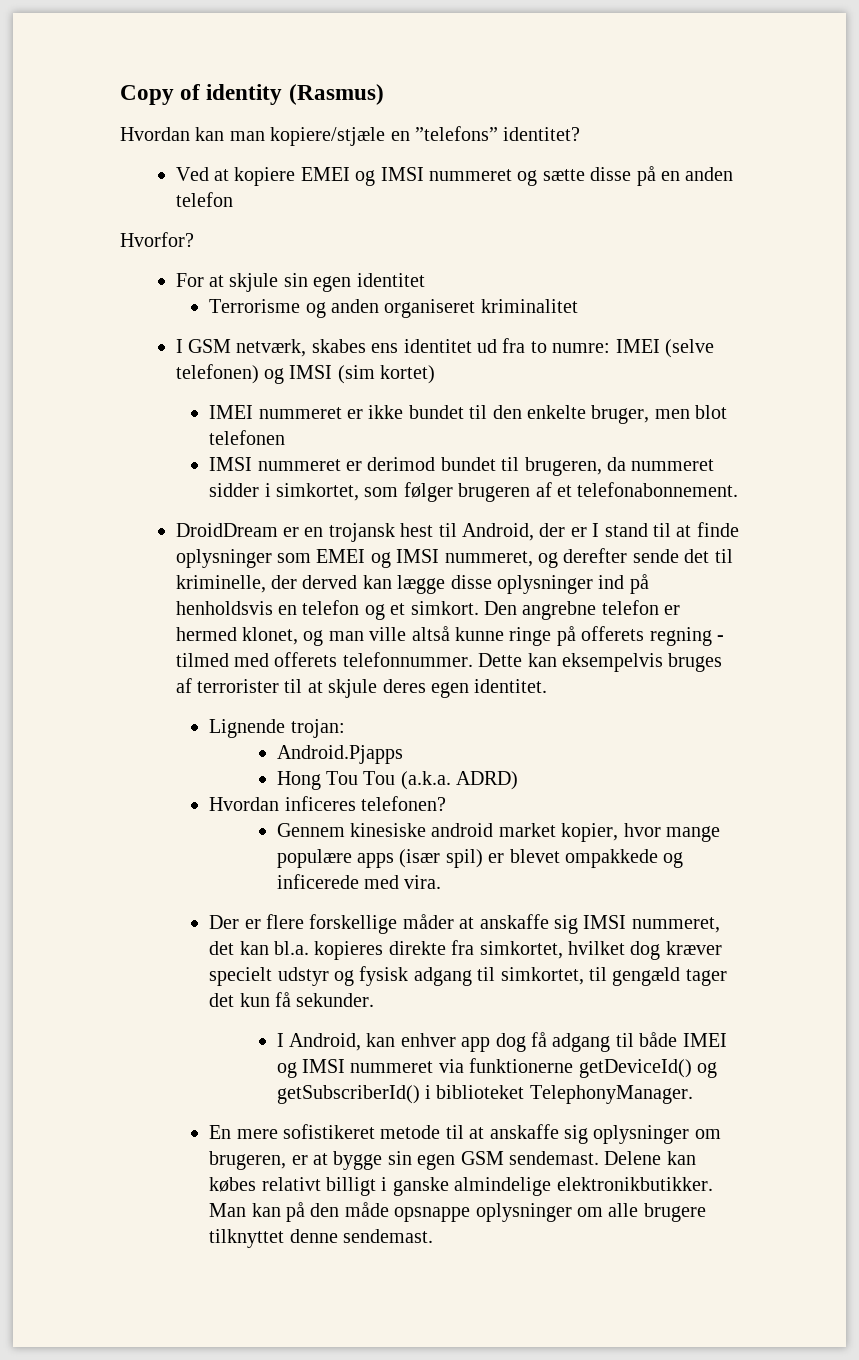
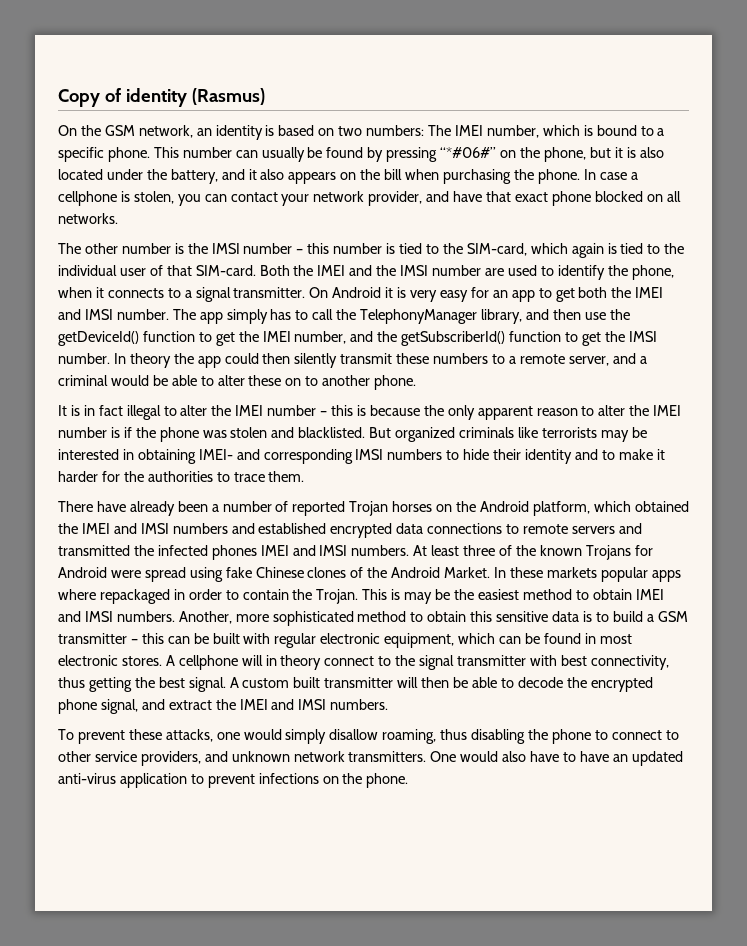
- Hvordan kan man kopiere/stjæle en ”telefons” identitet?
- Ved at kopiere EMEI og IMSI nummeret og sætte disse på en anden telefon
- Hvorfor?
- For at skjule sin egen identitet
- Terrorisme og anden organiseret kriminalitet
- I GSM netværk, skabes ens identitet ud fra to numre: IMEI (selve telefonen) og IMSI (sim kortet)
- IMEI nummeret er ikke bundet til den enkelte bruger, men blot telefonen
- IMSI nummeret er derimod bundet til brugeren, da nummeret sidder i simkortet, som følger brugeren af et telefonabonnement.
- DroidDream er en trojansk hest til Android, der er I stand til at finde oplysninger som EMEI og IMSI nummeret, og derefter sende det til kriminelle, der derved kan lægge disse oplysninger ind på henholdsvis en telefon og et simkort. Den angrebne telefon er hermed klonet, og man ville altså kunne ringe på offerets regning - tilmed med offerets telefonnummer. Dette kan eksempelvis bruges af terrorister til at skjule deres egen identitet.
- Lignende trojan:
- Android.Pjapps
- Hong Tou Tou (a.k.a. ADRD)
- Hvordan inficeres telefonen?
- Gennem kinesiske android market kopier, hvor mange populære apps (især spil) er blevet ompakkede og inficerede med vira.
- Der er flere forskellige måder at anskaffe sig IMSI nummeret, det kan bl.a. kopieres direkte fra simkortet, hvilket dog kræver specielt udstyr og fysisk adgang til simkortet, til gengæld tager det kun få sekunder.
- I Android, kan enhver app dog få adgang til både IMEI og IMSI nummeret via funktionerne getDeviceId() og getSubscriberId() i biblioteket TelephonyManager.
- En mere sofistikeret metode til at anskaffe sig oplysninger om brugeren, er at bygge sin egen GSM sendemast. Delene kan købes relativt billigt i ganske almindelige elektronikbutikker. Man kan på den måde opsnappe oplysninger om alle brugere tilknyttet denne sendemast.
+ On the GSM network, an identity is based on two numbers: The IMEI number, which is bound to a specific phone. This number can usually be found by pressing “*#06#” on the phone, but it is also located under the battery, and it also appears on the bill when purchasing the phone. In case a cellphone is stolen, you can contact your network provider, and have that exact phone blocked on all networks.
+ The other number is the IMSI number – this number is tied to the SIM-card, which again is tied to the individual user of that SIM-card. Both the IMEI and the IMSI number are used to identify the phone, when it connects to a signal transmitter. On Android it is very easy for an app to get both the IMEI and IMSI number. The app simply has to call the TelephonyManager library, and then use the getDeviceId() function to get the IMEI number, and the getSubscriberId() function to get the IMSI number. In theory the app could then silently transmit these numbers to a remote server, and a criminal would be able to alter these on to another phone.
+ It is in fact illegal to alter the IMEI number – this is because the only apparent reason to alter the IMEI number is if the phone was stolen and blacklisted. But organized criminals like terrorists may be interested in obtaining IMEI- and corresponding IMSI numbers to hide their identity and to make it harder for the authorities to trace them.
+ There have already been a number of reported Trojan horses on the Android platform, which obtained the IMEI and IMSI numbers and established encrypted data connections to remote servers and transmitted the infected phones IMEI and IMSI numbers. At least three of the known Trojans for Android were spread using fake Chinese clones of the Android Market. In these markets popular apps where repackaged in order to contain the Trojan. This is may be the easiest method to obtain IMEI and IMSI numbers. Another, more sophisticated method to obtain this sensitive data is to build a GSM transmitter – this can be built with regular electronic equipment, which can be found in most electronic stores. A cellphone will in theory connect to the signal transmitter with best connectivity, thus getting the best signal. A custom built transmitter will then be able to decode the encrypted phone signal, and extract the IMEI and IMSI numbers.
+ To prevent these attacks, one would simply disallow roaming, thus disabling the phone to connect to other service providers, and unknown network transmitters. One would also have to have an updated anti-virus application to prevent infections on the phone.

